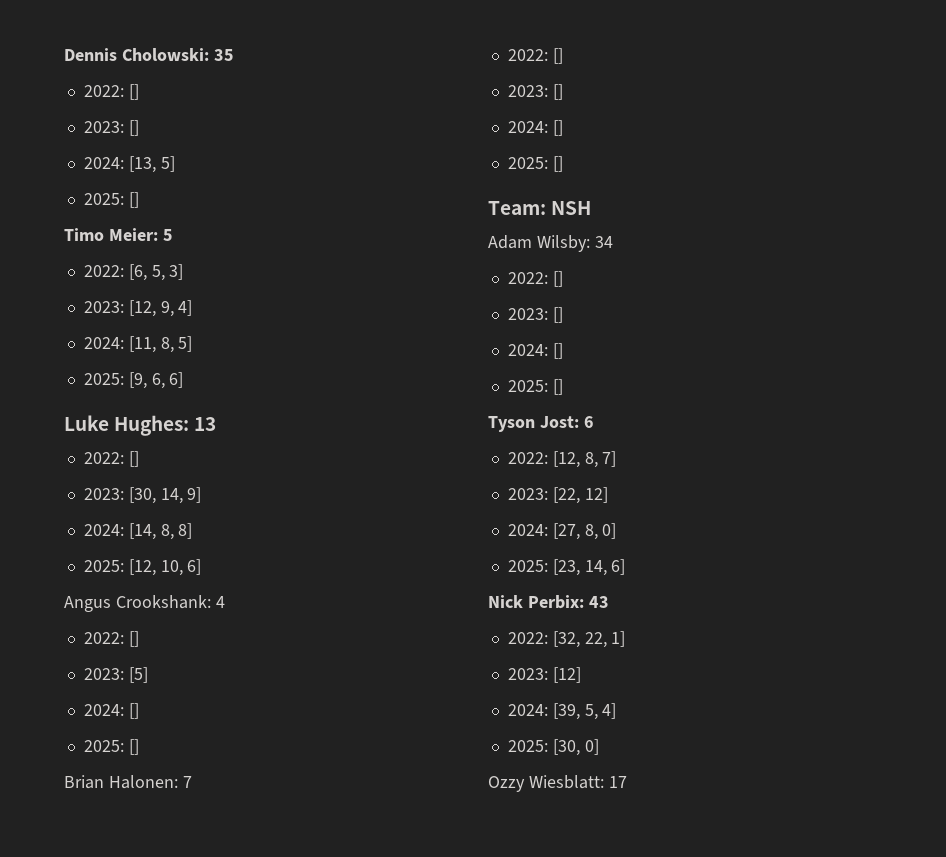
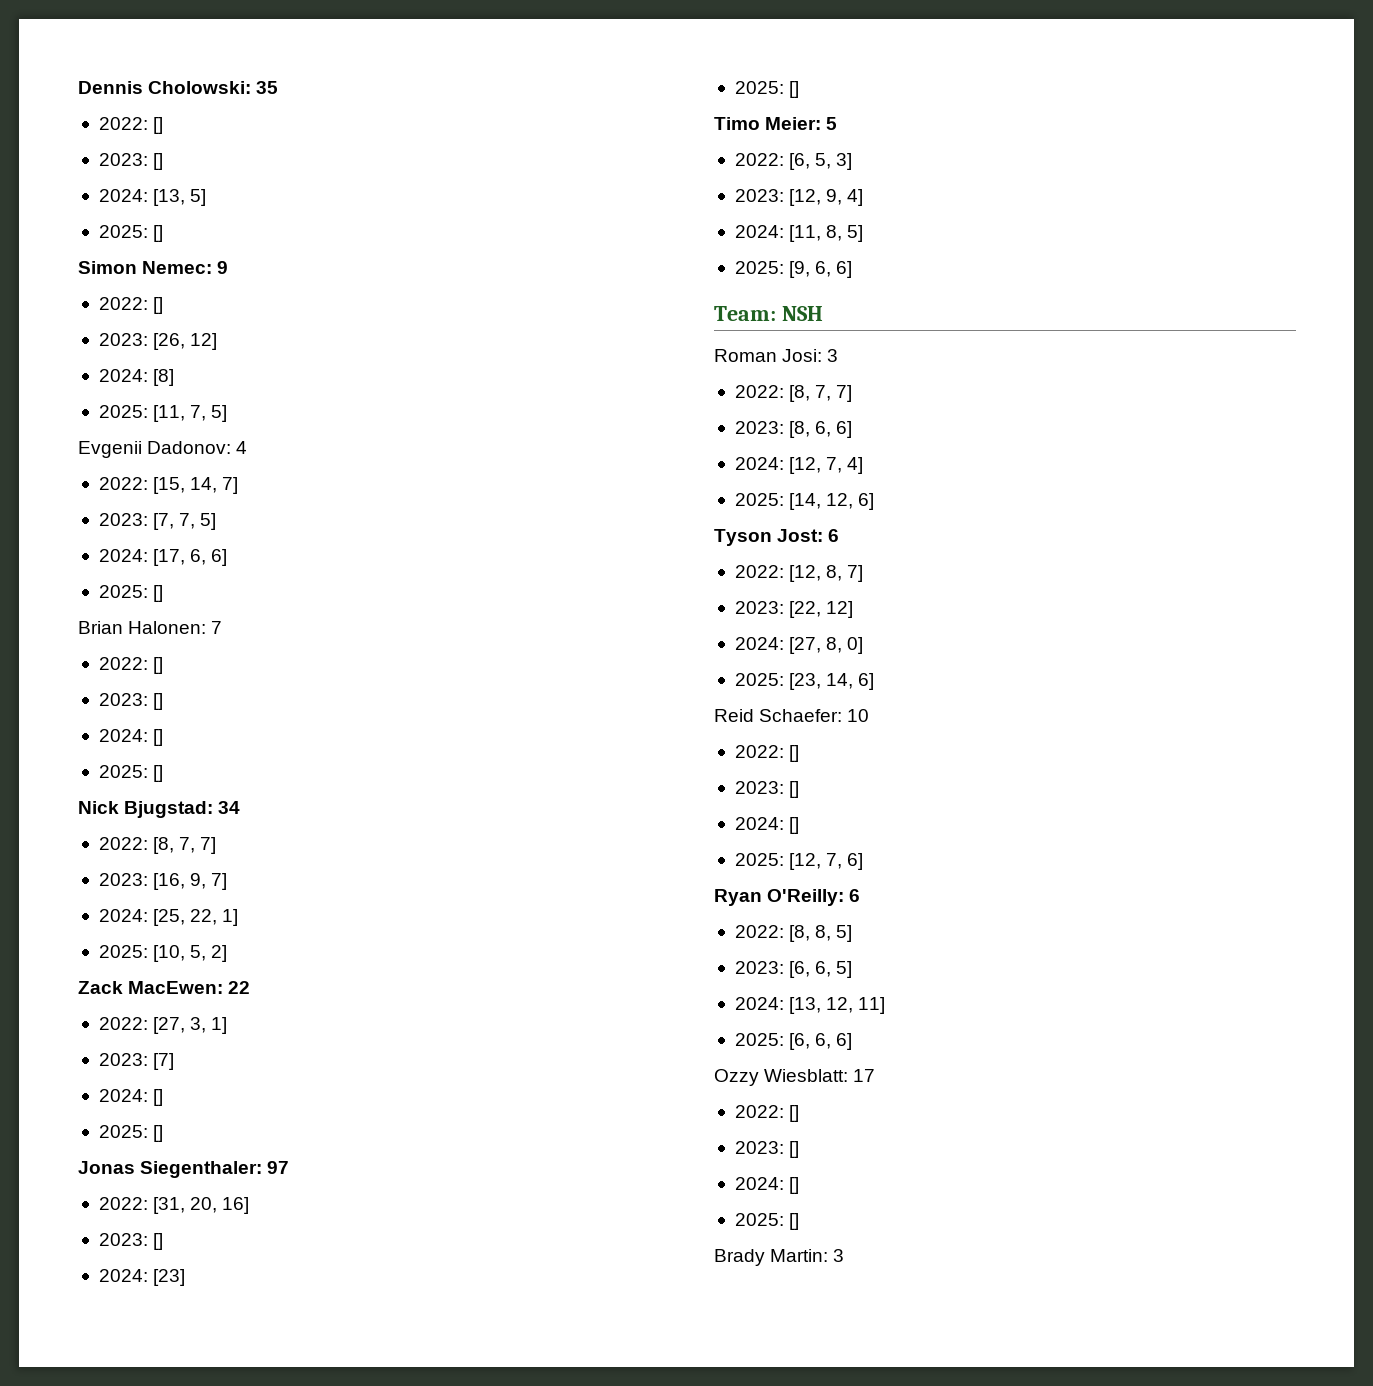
+ Simon Nemec: 9
+ 2022: []
+ 2023: [26, 12]
+ 2024: [8]
+ 2025: [11, 7, 5]
+ Evgenii Dadonov: 4
+ 2022: [15, 14, 7]
+ 2023: [7, 7, 5]
+ 2024: [17, 6, 6]
+ 2025: []
+ Brian Halonen: 7
+ 2022: []
+ 2023: []
+ 2024: []
+ 2025: []
+ Nick Bjugstad: 34
+ 2022: [8, 7, 7]
+ 2023: [16, 9, 7]
+ 2024: [25, 22, 1]
+ 2025: [10, 5, 2]
+ Zack MacEwen: 22
+ 2022: [27, 3, 1]
+ 2023: [7]
+ 2024: []
+ 2025: []
+ Jonas Siegenthaler: 97
+ 2022: [31, 20, 16]
+ 2023: []
+ 2024: [23]
+ 2025: []
- Luke Hughes: 13
- 2022: []
- 2023: [30, 14, 9]
- 2024: [14, 8, 8]
- 2025: [12, 10, 6]
- Angus Crookshank: 4
- 2022: []
- 2023: [5]
- 2024: []
- 2025: []
- Brian Halonen: 7
- 2022: []
- 2023: []
- 2024: []
- 2025: []
  Team: NSH
- Adam Wilsby: 34
- 2022: []
- 2023: []
- 2024: []
- 2025: []
+ Roman Josi: 3
+ 2022: [8, 7, 7]
+ 2023: [8, 6, 6]
+ 2024: [12, 7, 4]
+ 2025: [14, 12, 6]
- Nick Perbix: 43
- 2022: [32, 22, 1]
- 2023: [12]
- 2024: [39, 5, 4]
- 2025: [30, 0]
+ Reid Schaefer: 10
+ 2022: []
+ 2023: []
+ 2024: []
+ 2025: [12, 7, 6]
+ Ryan O'Reilly: 6
+ 2022: [8, 8, 5]
+ 2023: [6, 6, 5]
+ 2024: [13, 12, 11]
+ 2025: [6, 6, 6]
  Ozzy Wiesblatt: 17
+ 2022: []
+ 2023: []
+ 2024: []
+ 2025: []
+ Brady Martin: 3

